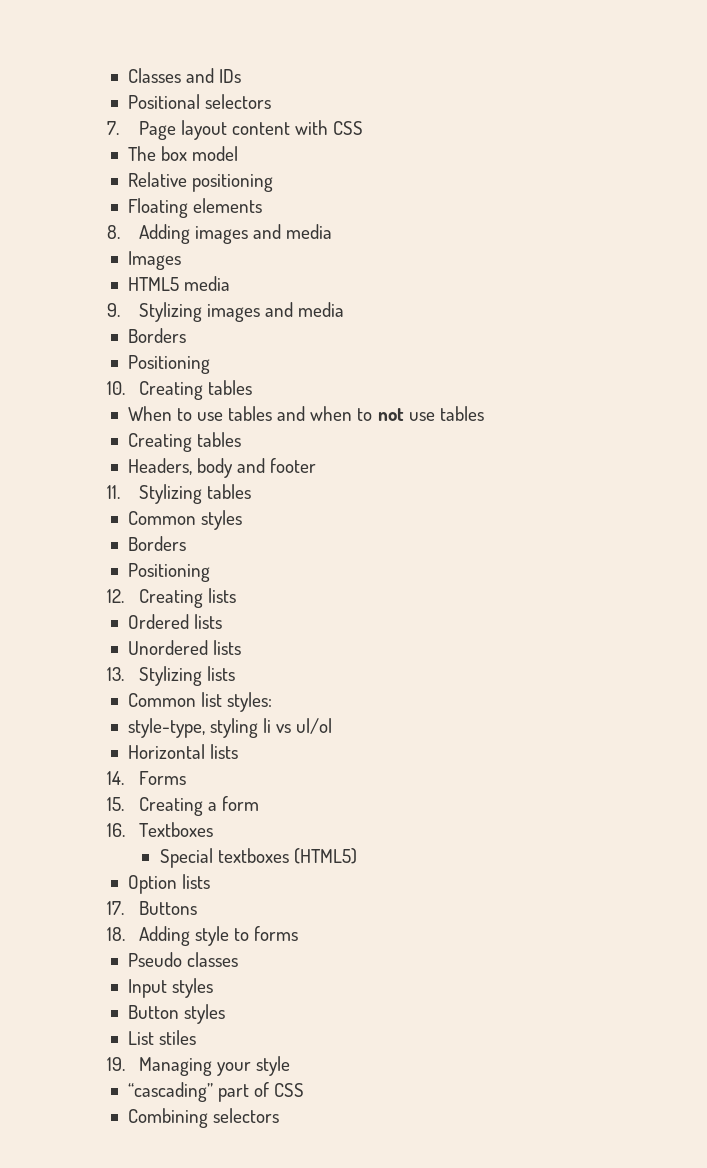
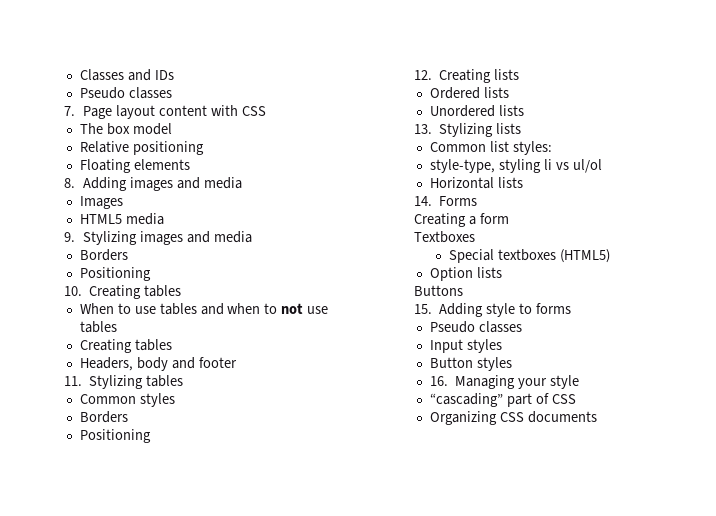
  Classes and IDs
- Positional selectors
+ Pseudo classes
- 15. Creating a form
+ Creating a form
- 16. Textboxes
+ Textboxes
- 17. Buttons
+ Buttons
- 18. Adding style to forms
+ 15. Adding style to forms
- List stiles
- 19. Managing your style
+ 16. Managing your style
- Combining selectors
+ Organizing CSS documents

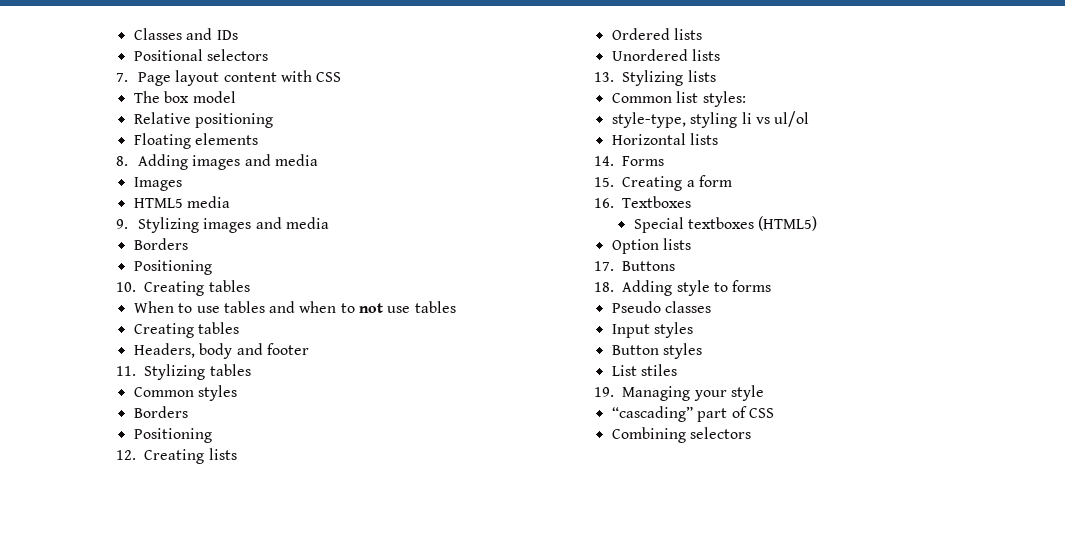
  Classes and IDs
- Pseudo classes
+ Positional selectors
- Creating a form
+ 15. Creating a form
- Textboxes
+ 16. Textboxes
- Buttons
+ 17. Buttons
- 15. Adding style to forms
+ 18. Adding style to forms
- 16. Managing your style
+ List stiles
+ 19. Managing your style
- Organizing CSS documents
+ Combining selectors

